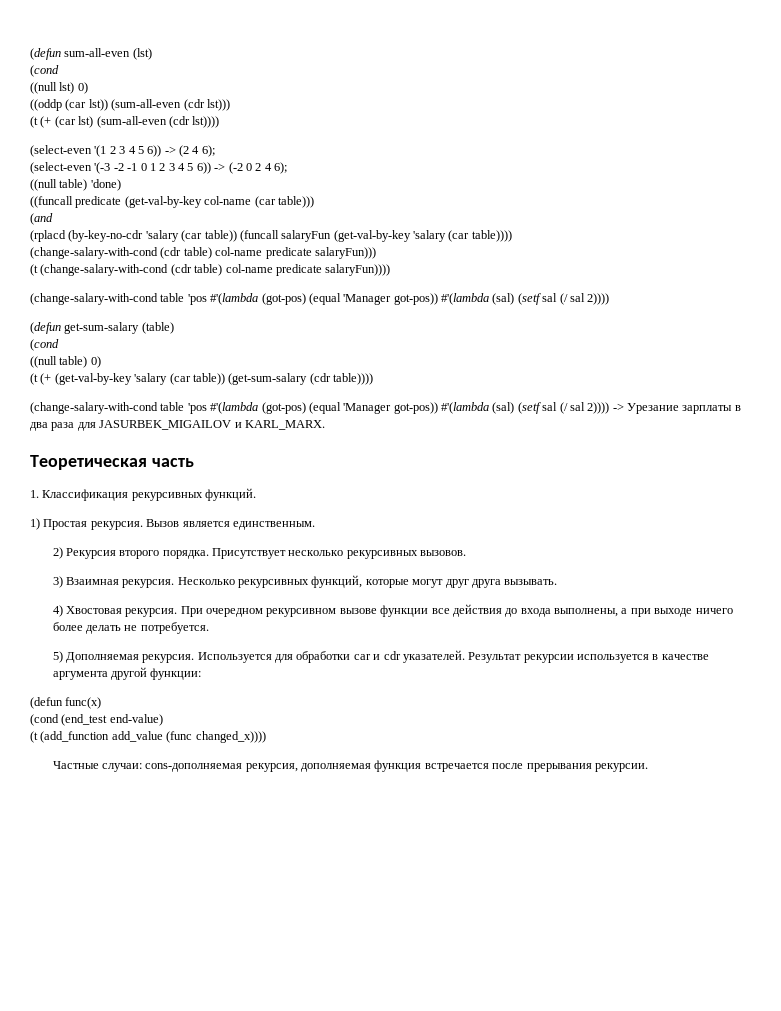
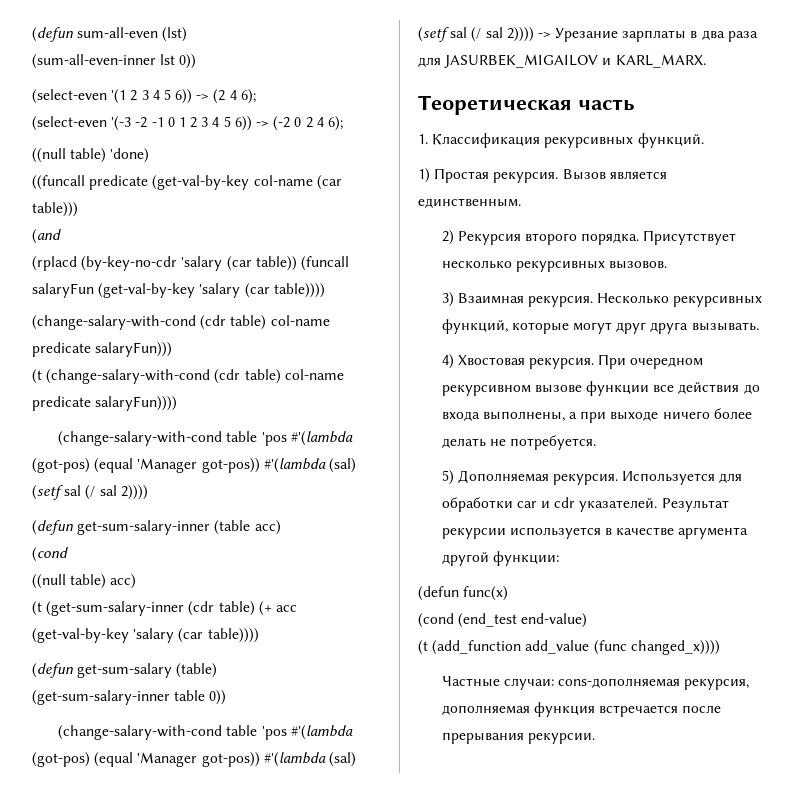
  (defun sum-all-even (lst)
- (cond
- ((null lst) 0)
- ((oddp (car lst)) (sum-all-even (cdr lst)))
- (t (+ (car lst) (sum-all-even (cdr lst))))
+ (sum-all-even-inner lst 0))
- (defun get-sum-salary (table)
+ (defun get-sum-salary-inner (table acc)
- ((null table) 0)
- (t (+ (get-val-by-key 'salary (car table)) (get-sum-salary (cdr table))))
+ ((null table) acc)
+ (t (get-sum-salary-inner (cdr table) (+ acc (get-val-by-key 'salary (car table))))
+ (defun get-sum-salary (table)
+ (get-sum-salary-inner table 0))

